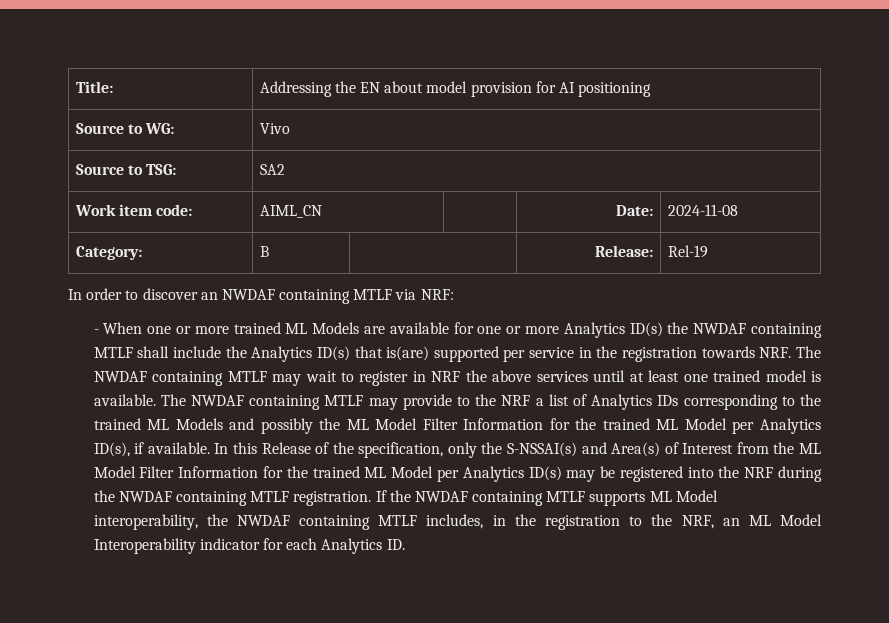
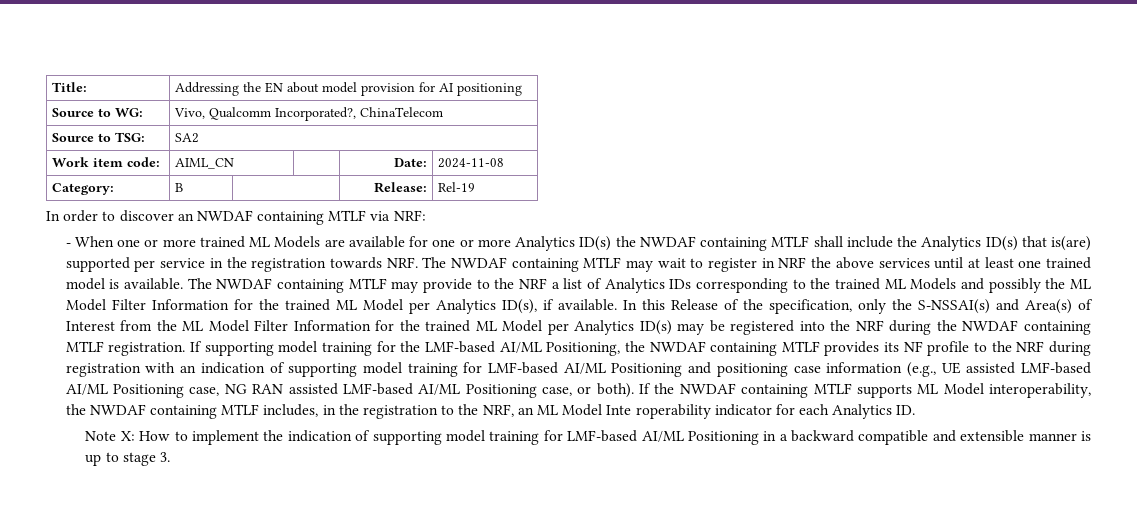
- Source to WG: | Vivo
+ Source to WG: | Vivo, Qualcomm Incorporated?, ChinaTelecom
- If the NWDAF containing MTLF supports ML Model interoperability, the NWDAF containing MTLF includes, in the registration to the NRF, an ML Model Interoperability indicator for each Analytics ID.
+ If supporting model training for the LMF-based AI/ML Positioning, the NWDAF containing MTLF provides its NF profile to the NRF during registration with an indication of supporting model training for LMF-based AI/ML Positioning and positioning case information (e.g., UE assisted LMF-based AI/ML Positioning case, NG RAN assisted LMF-based AI/ML Positioning case, or both). If the NWDAF containing MTLF supports ML Model interoperability, the NWDAF containing MTLF includes, in the registration to the NRF, an ML Model Inte roperability indicator for each Analytics ID.
+ Note X: How to implement the indication of supporting model training for LMF-based AI/ML Positioning in a backward compatible and extensible manner is up to stage 3.

